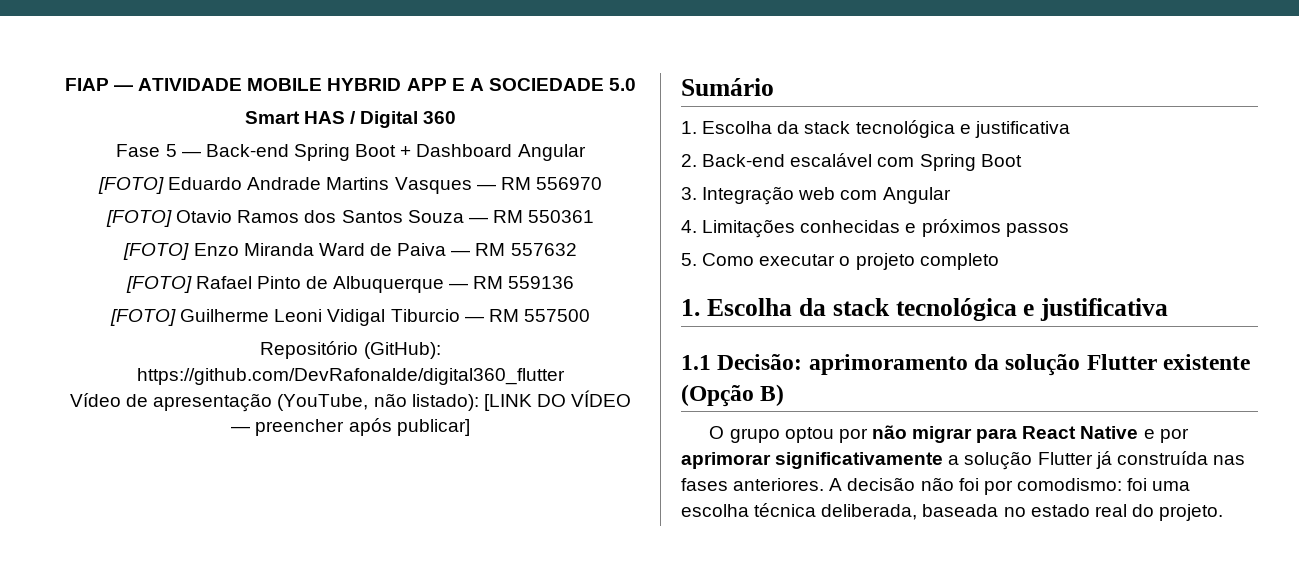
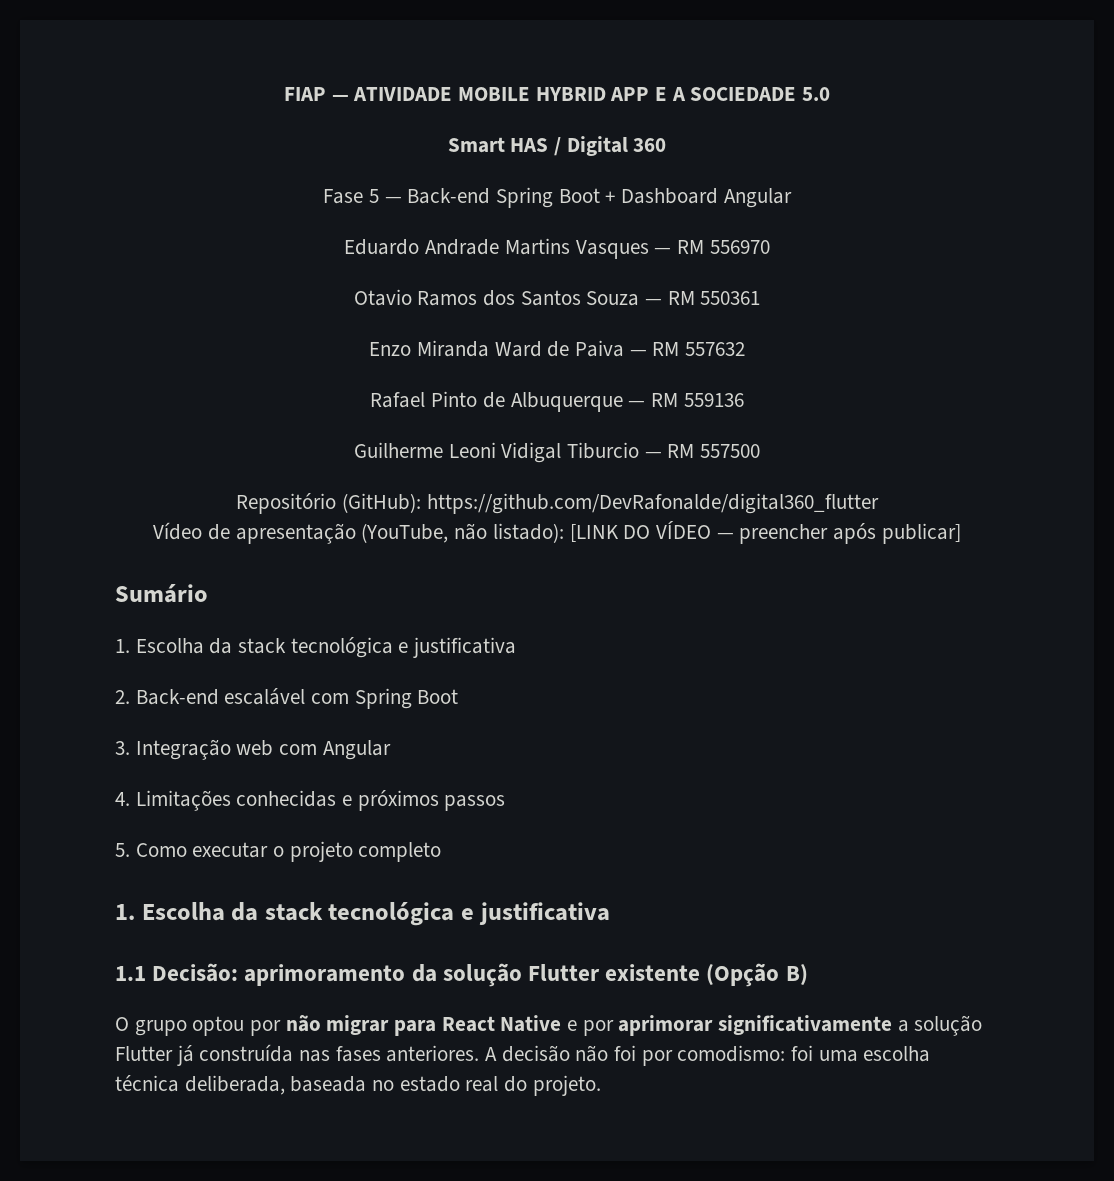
- [FOTO] Eduardo Andrade Martins Vasques — RM 556970
+ Eduardo Andrade Martins Vasques — RM 556970
- [FOTO] Otavio Ramos dos Santos Souza — RM 550361
+ Otavio Ramos dos Santos Souza — RM 550361
- [FOTO] Enzo Miranda Ward de Paiva — RM 557632
+ Enzo Miranda Ward de Paiva — RM 557632
- [FOTO] Rafael Pinto de Albuquerque — RM 559136
+ Rafael Pinto de Albuquerque — RM 559136
- [FOTO] Guilherme Leoni Vidigal Tiburcio — RM 557500
+ Guilherme Leoni Vidigal Tiburcio — RM 557500

